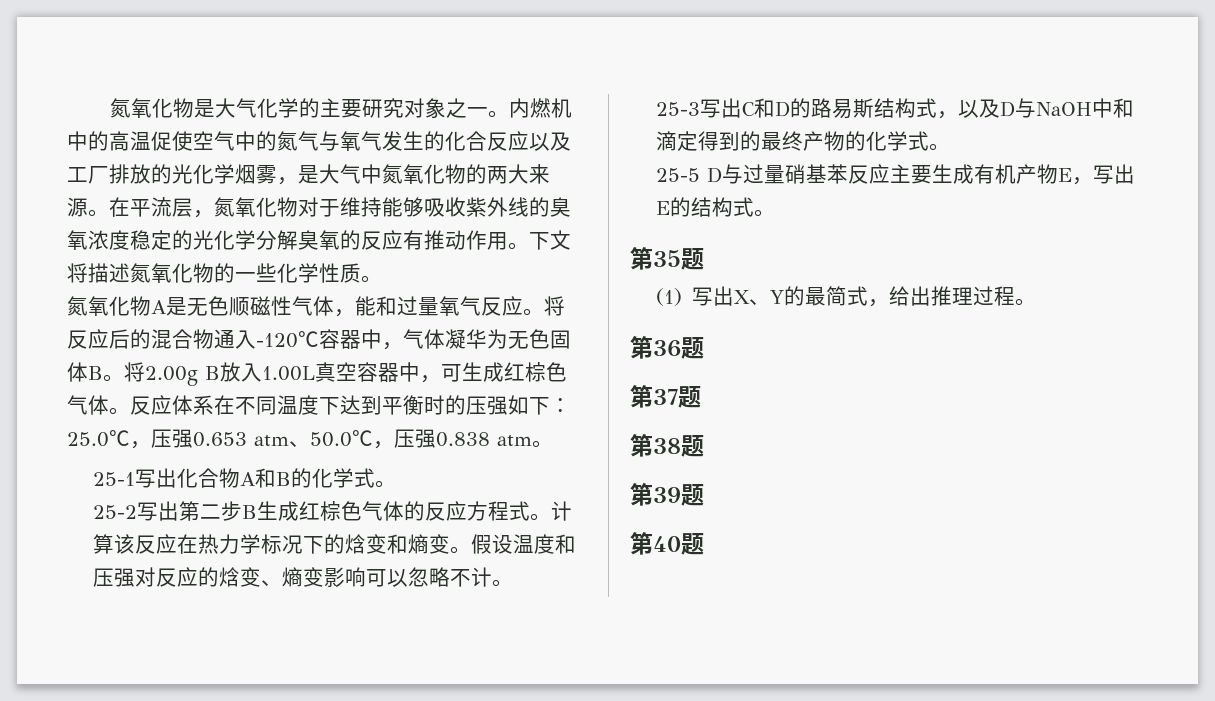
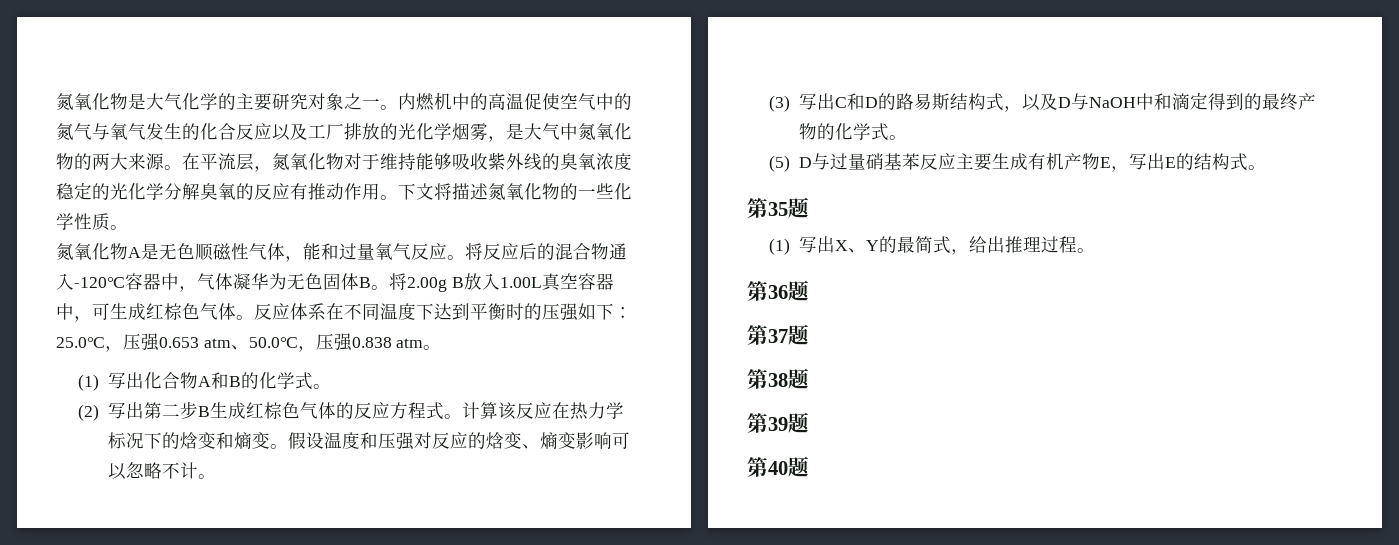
- 25-1写出化合物A和B的化学式。
+ (1)写出化合物A和B的化学式。
- 25-2写出第二步B生成红棕色气体的反应方程式。
+ (2)写出第二步B生成红棕色气体的反应方程式。
- 25-3写出C和D的路易斯结构式，以及D与NaOH中和滴定得到的最终产物的化学式。
+ (3)写出C和D的路易斯结构式，以及D与NaOH中和滴定得到的最终产物的化学式。
- 25-5 D与过量硝基苯反应主要生成有机产物E，写出E的结构式。
+ (5) D与过量硝基苯反应主要生成有机产物E，写出E的结构式。

